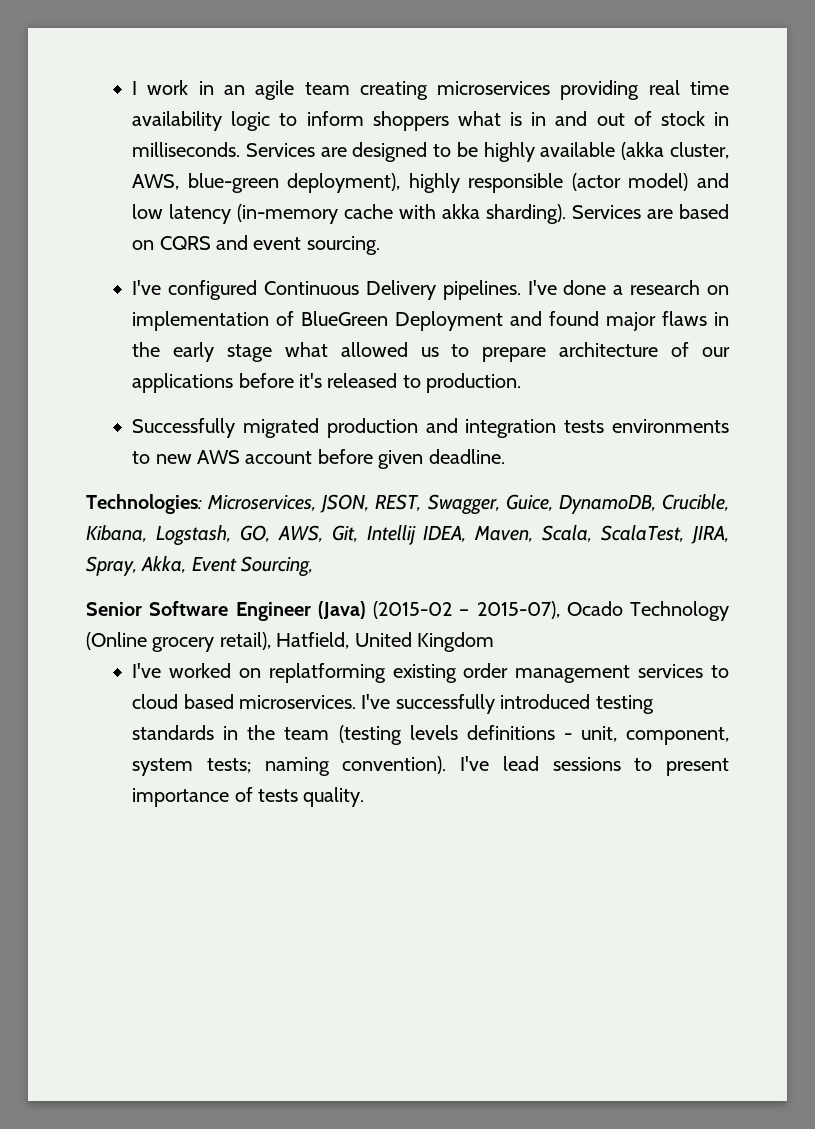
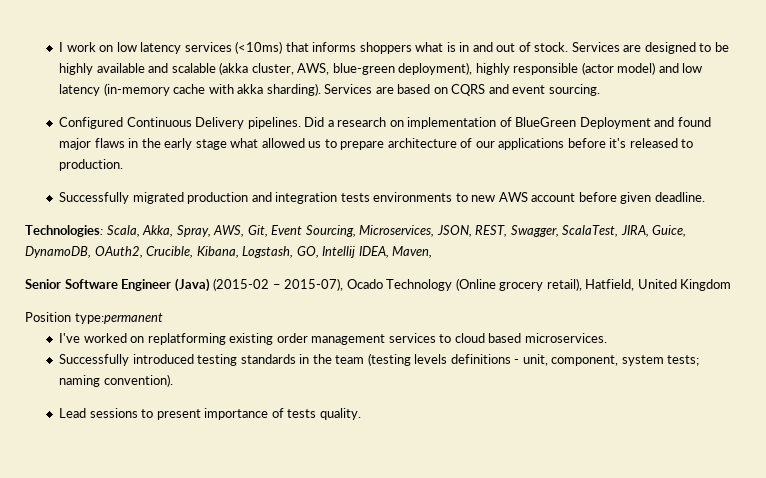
- I work in an agile team creating microservices providing real time availability logic to inform shoppers what is in and out of stock in milliseconds.
+ I work on low latency services (<10ms) that informs shoppers what is in and out of stock.
- Services are designed to be highly available (akka cluster, AWS, blue-green deployment), highly responsible (actor model) and low latency (in-memory cache with akka sharding).
+ Services are designed to be highly available and scalable (akka cluster, AWS, blue-green deployment), highly responsible (actor model) and low latency (in-memory cache with akka sharding).
- I've configured Continuous Delivery pipelines.
+ Configured Continuous Delivery pipelines.
- I've done a research on implementation of BlueGreen Deployment and found major flaws in the early stage what allowed us to prepare architecture of our applications before it's released to production.
+ Did a research on implementation of BlueGreen Deployment and found major flaws in the early stage what allowed us to prepare architecture of our applications before it's released to production.
- Technologies: Microservices, JSON, REST, Swagger, Guice, DynamoDB, Crucible, Kibana, Logstash, GO, AWS, Git, Intellij IDEA, Maven, Scala, ScalaTest, JIRA, Spray, Akka, Event Sourcing,
+ Technologies: Scala, Akka, Spray, AWS, Git, Event Sourcing, Microservices, JSON, REST, Swagger, ScalaTest, JIRA, Guice, DynamoDB, OAuth2, Crucible, Kibana, Logstash, GO, Intellij IDEA, Maven,
+ Position type:permanent
- I've worked on replatforming existing order management services to cloud based microservices. I've successfully introduced testing standards in the team (testing levels definitions - unit, component, system tests; naming convention). I've lead sessions to present importance of tests quality.
+ I've worked on replatforming existing order management services to cloud based microservices.
+ Successfully introduced testing standards in the team (testing levels definitions - unit, component, system tests; naming convention).
+ Lead sessions to present importance of tests quality.

